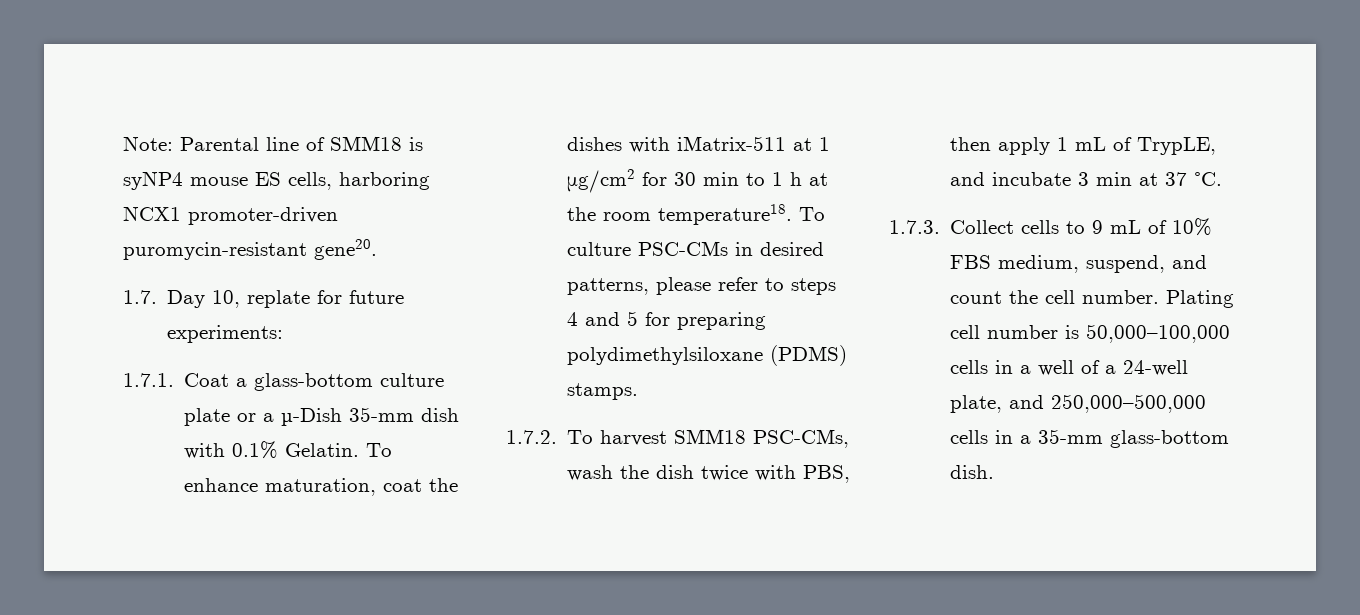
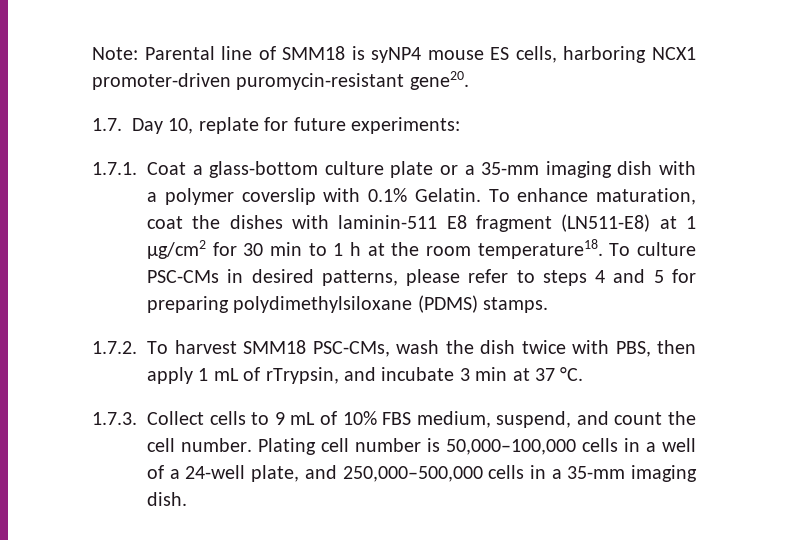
- 1.7.1. Coat a glass-bottom culture plate or a µ-Dish 35-mm dish with 0.1% Gelatin.
+ 1.7.1. Coat a glass-bottom culture plate or a 35-mm imaging dish with a polymer coverslip with 0.1% Gelatin.
- To enhance maturation, coat the dishes with iMatrix-511 at 1 μg/cm2 for 30 min to 1 h at the room temperature18.
+ To enhance maturation, coat the dishes with laminin-511 E8 fragment (LN511-E8) at 1 μg/cm2 for 30 min to 1 h at the room temperature18.
- 1.7.2. To harvest SMM18 PSC-CMs, wash the dish twice with PBS, then apply 1 mL of TrypLE, and incubate 3 min at 37 °C.
+ 1.7.2. To harvest SMM18 PSC-CMs, wash the dish twice with PBS, then apply 1 mL of rTrypsin, and incubate 3 min at 37 °C.
- Plating cell number is 50,000–100,000 cells in a well of a 24-well plate, and 250,000–500,000 cells in a 35-mm glass-bottom dish.
+ Plating cell number is 50,000–100,000 cells in a well of a 24-well plate, and 250,000–500,000 cells in a 35-mm imaging dish.

